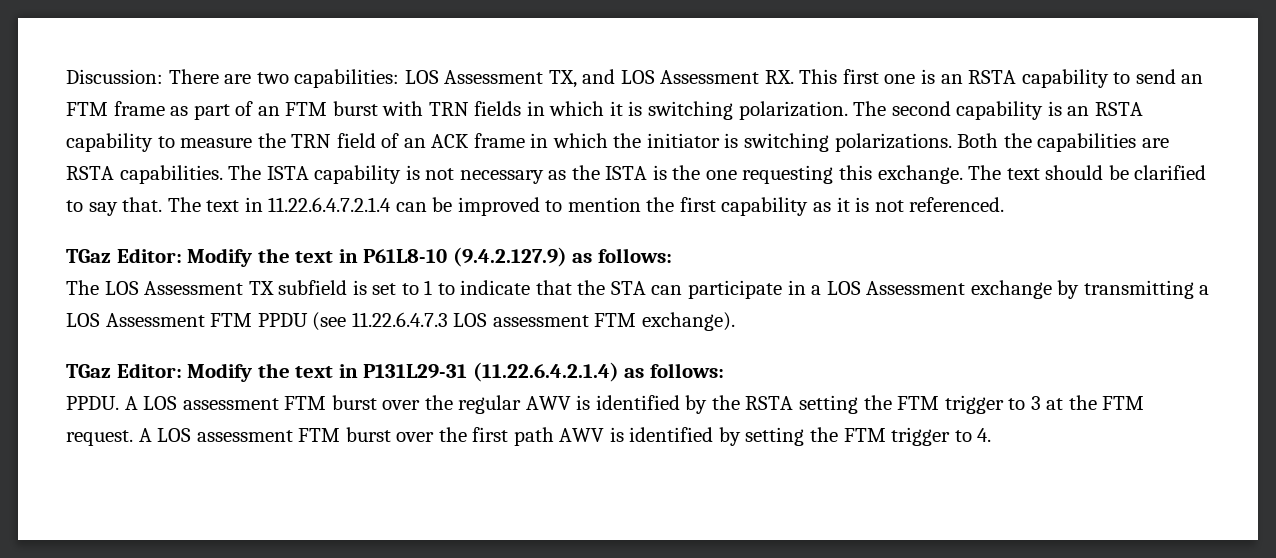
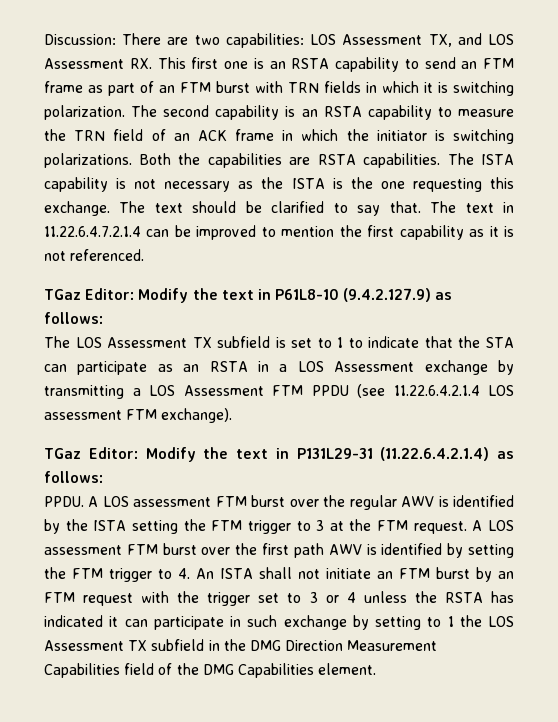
- The LOS Assessment TX subfield is set to 1 to indicate that the STA can participate in a LOS Assessment exchange by transmitting a LOS Assessment FTM PPDU (see 11.22.6.4.7.3 LOS assessment FTM exchange).
+ The LOS Assessment TX subfield is set to 1 to indicate that the STA can participate as an RSTA in a LOS Assessment exchange by transmitting a LOS Assessment FTM PPDU (see 11.22.6.4.2.1.4 LOS assessment FTM exchange).
- A LOS assessment FTM burst over the regular AWV is identified by the RSTA setting the FTM trigger to 3 at the FTM request.
+ A LOS assessment FTM burst over the regular AWV is identified by the ISTA setting the FTM trigger to 3 at the FTM request.
- A LOS assessment FTM burst over the first path AWV is identified by setting the FTM trigger to 4.
+ A LOS assessment FTM burst over the first path AWV is identified by setting the FTM trigger to 4. An ISTA shall not initiate an FTM burst by an FTM request with the trigger set to 3 or 4 unless the RSTA has indicated it can participate in such exchange by setting to 1 the LOS Assessment TX subfield in the DMG Direction Measurement Capabilities field of the DMG Capabilities element.

